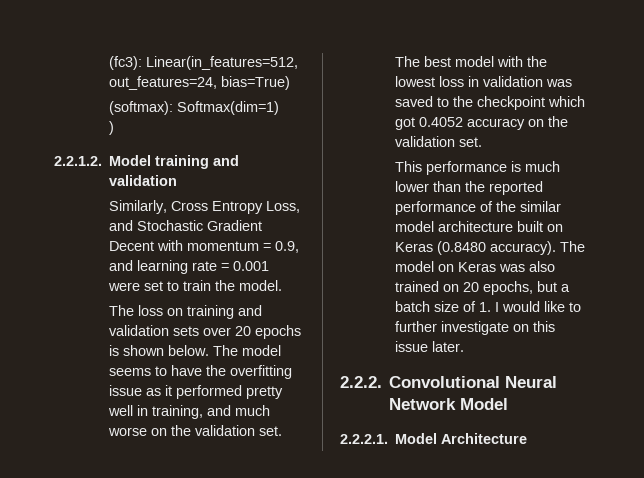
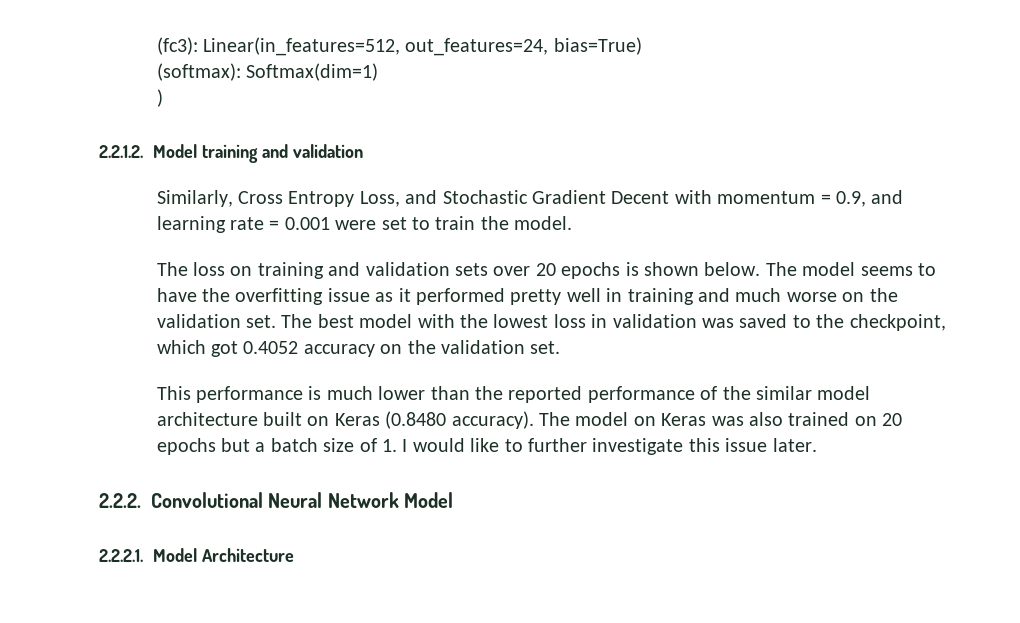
- The model seems to have the overfitting issue as it performed pretty well in training, and much worse on the validation set.
+ The model seems to have the overfitting issue as it performed pretty well in training and much worse on the validation set.
- The best model with the lowest loss in validation was saved to the checkpoint which got 0.4052 accuracy on the validation set.
+ The best model with the lowest loss in validation was saved to the checkpoint, which got 0.4052 accuracy on the validation set.
- The model on Keras was also trained on 20 epochs, but a batch size of 1. I would like to further investigate on this issue later.
+ The model on Keras was also trained on 20 epochs but a batch size of 1. I would like to further investigate this issue later.

